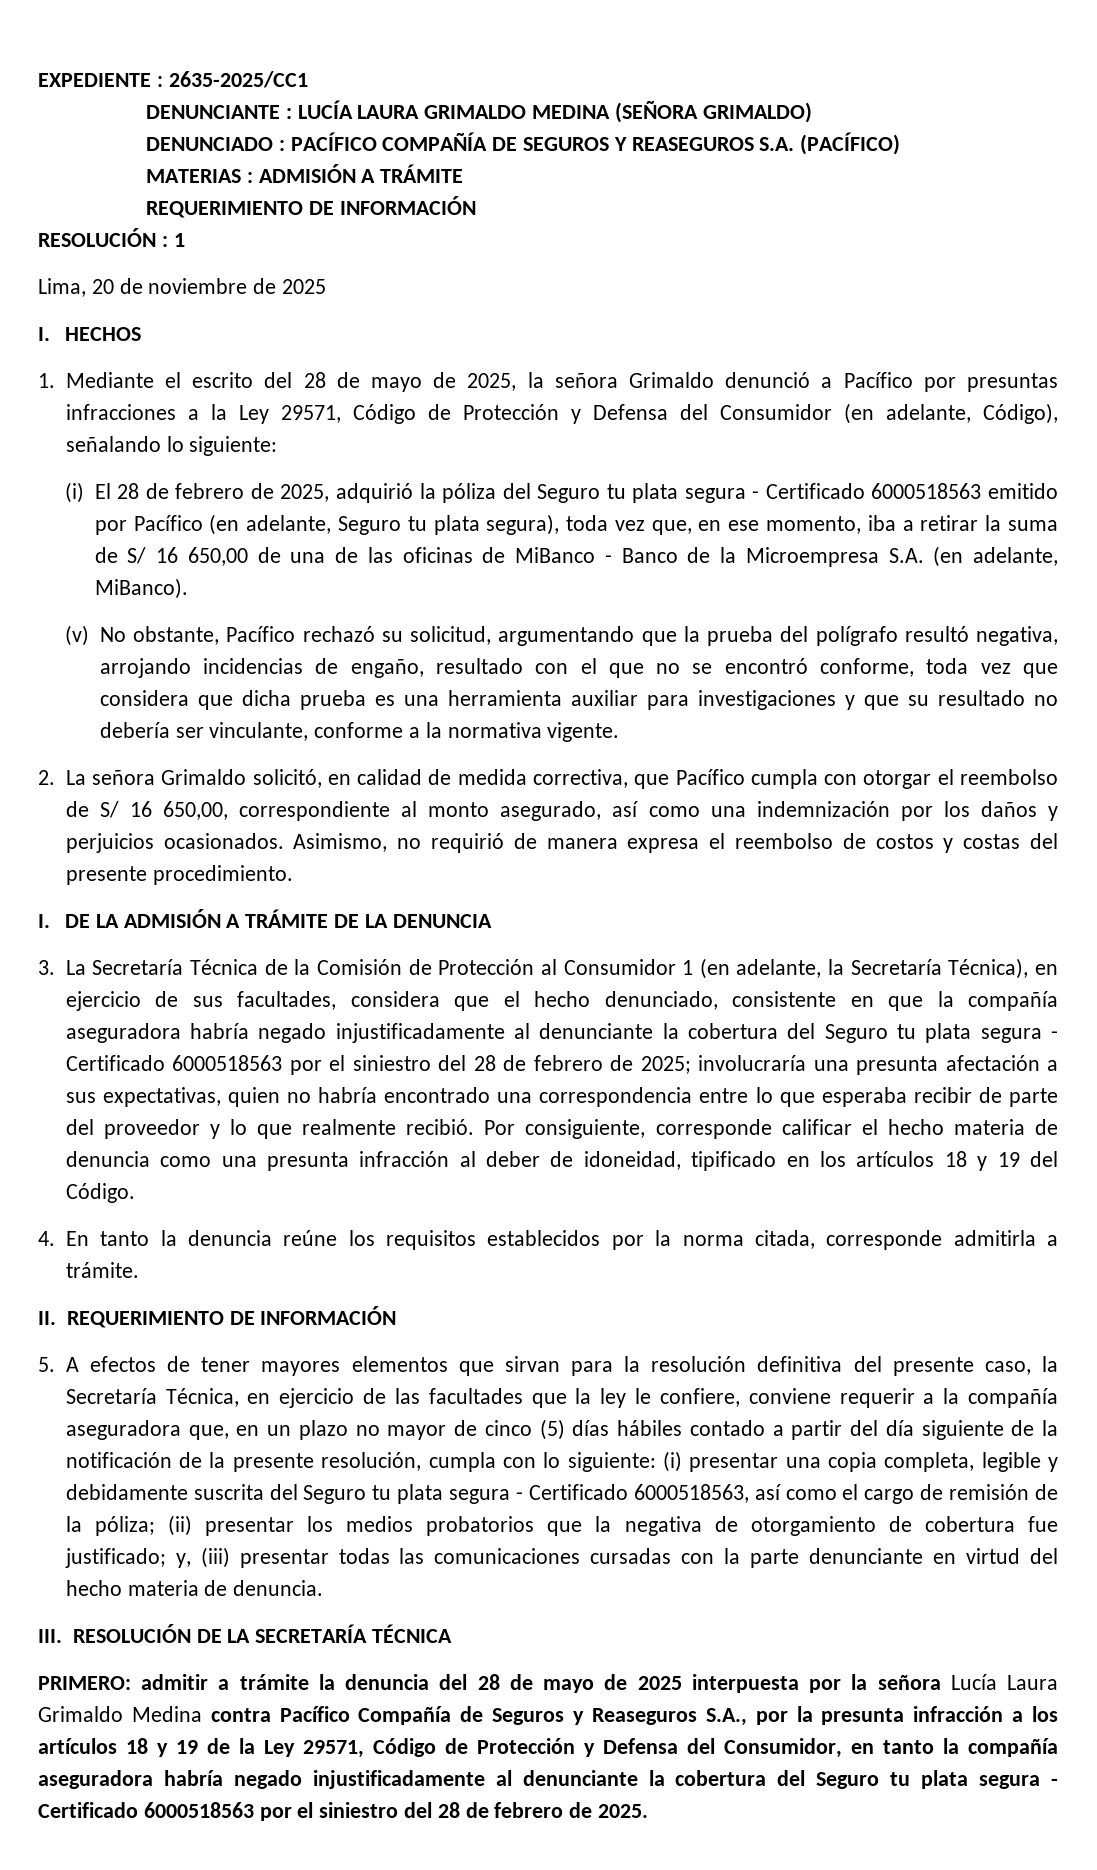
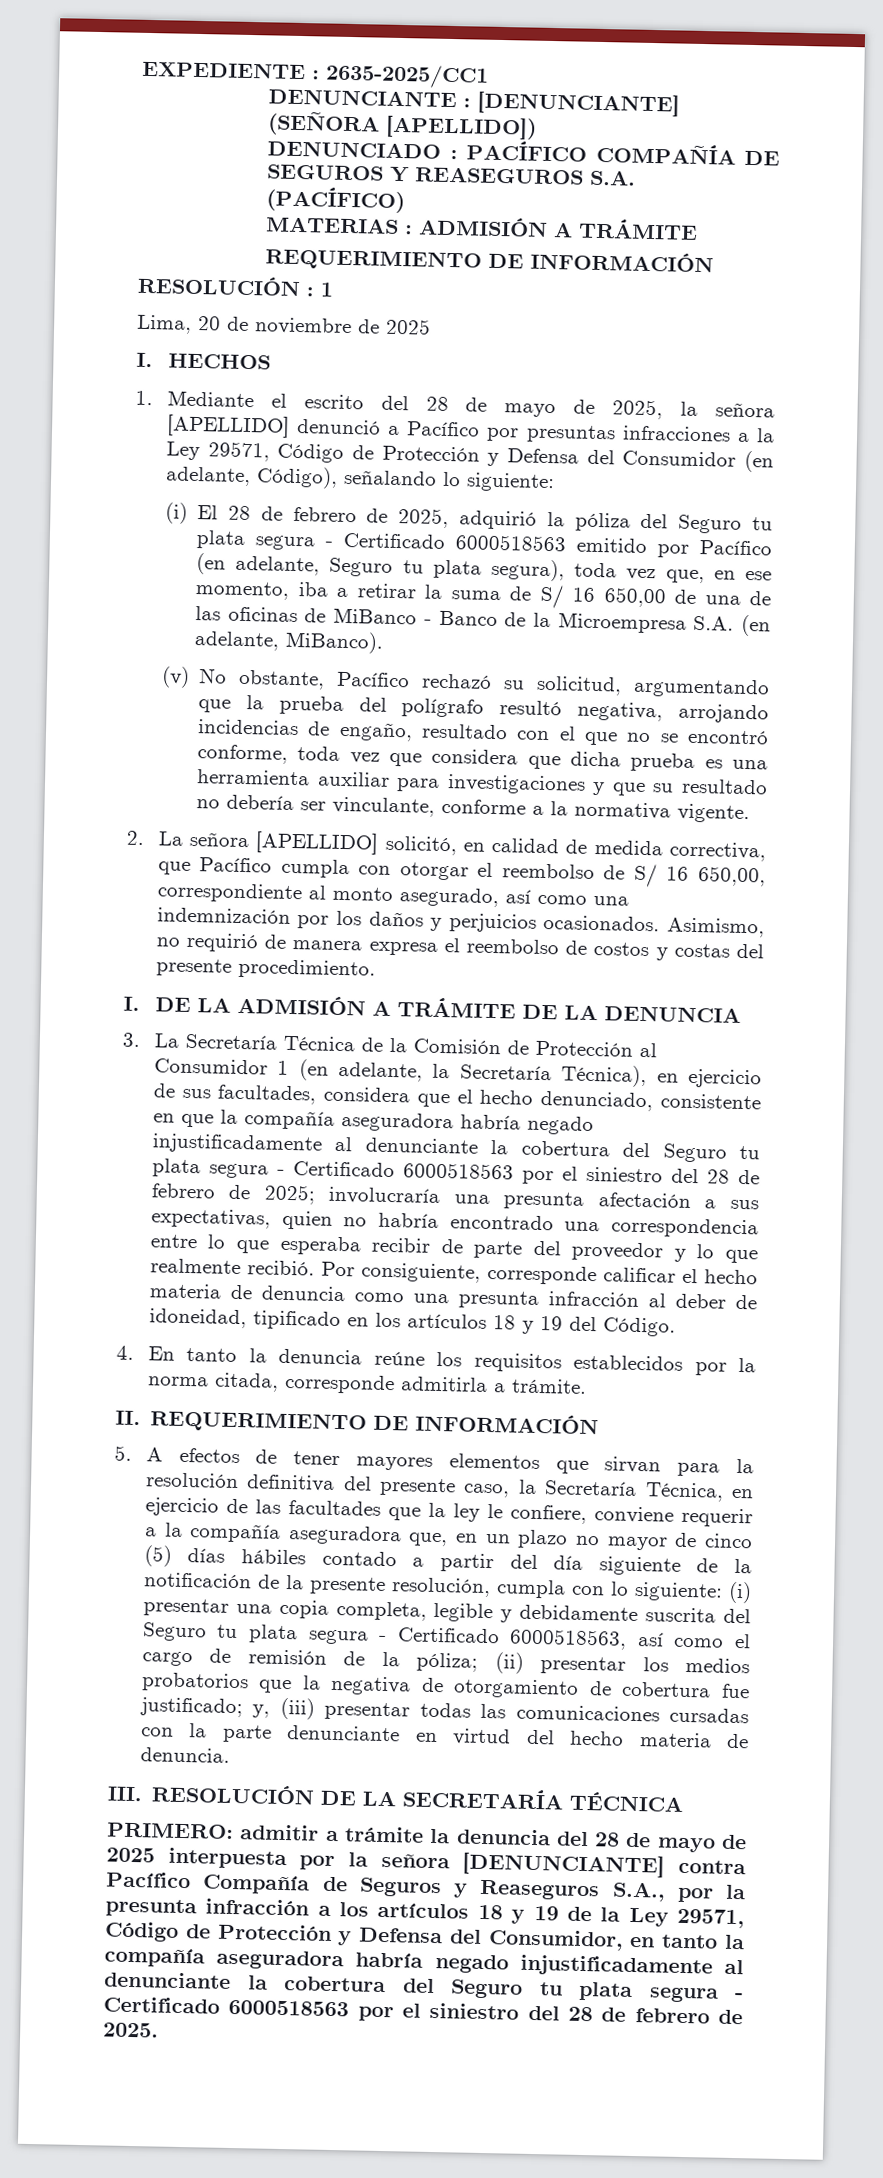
- DENUNCIANTE : LUCÍA LAURA GRIMALDO MEDINA (SEÑORA GRIMALDO)
+ DENUNCIANTE : [DENUNCIANTE] (SEÑORA [APELLIDO])
- 1. Mediante el escrito del 28 de mayo de 2025, la señora Grimaldo denunció a Pacífico por presuntas infracciones a la Ley 29571, Código de Protección y Defensa del Consumidor (en adelante, Código), señalando lo siguiente:
+ 1. Mediante el escrito del 28 de mayo de 2025, la señora [APELLIDO] denunció a Pacífico por presuntas infracciones a la Ley 29571, Código de Protección y Defensa del Consumidor (en adelante, Código), señalando lo siguiente:
- 2. La señora Grimaldo solicitó, en calidad de medida correctiva, que Pacífico cumpla con otorgar el reembolso de S/ 16 650,00, correspondiente al monto asegurado, así como una indemnización por los daños y perjuicios ocasionados.
+ 2. La señora [APELLIDO] solicitó, en calidad de medida correctiva, que Pacífico cumpla con otorgar el reembolso de S/ 16 650,00, correspondiente al monto asegurado, así como una indemnización por los daños y perjuicios ocasionados.
- admitir a trámite la denuncia del 28 de mayo de 2025 interpuesta por la señora Lucía Laura Grimaldo Medina contra Pacífico Compañía de Seguros y Reaseguros S.A., por la presunta infracción a los artículos 18 y 19 de la Ley 29571, Código de Protección y Defensa del Consumidor, en tanto la compañía aseguradora habría negado injustificadamente al denunciante la cobertura del Seguro tu plata segura - Certificado 6000518563 por el siniestro del 28 de febrero de 2025.
+ admitir a trámite la denuncia del 28 de mayo de 2025 interpuesta por la señora [DENUNCIANTE] contra Pacífico Compañía de Seguros y Reaseguros S.A., por la presunta infracción a los artículos 18 y 19 de la Ley 29571, Código de Protección y Defensa del Consumidor, en tanto la compañía aseguradora habría negado injustificadamente al denunciante la cobertura del Seguro tu plata segura - Certificado 6000518563 por el siniestro del 28 de febrero de 2025.

